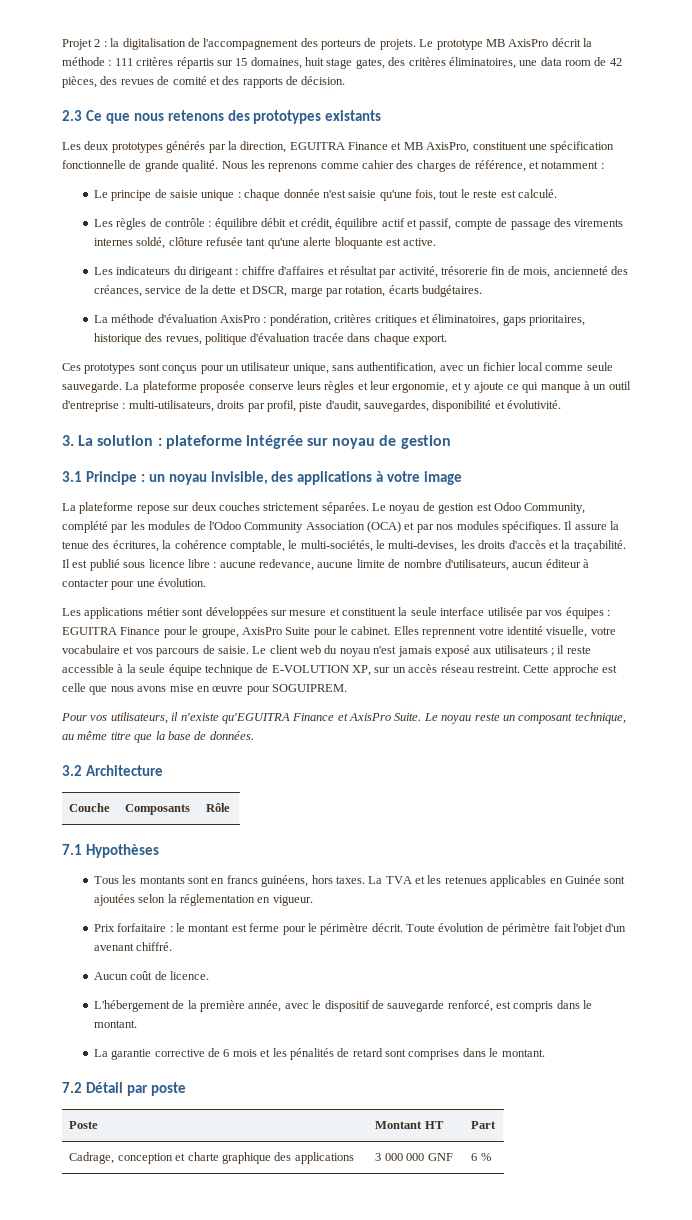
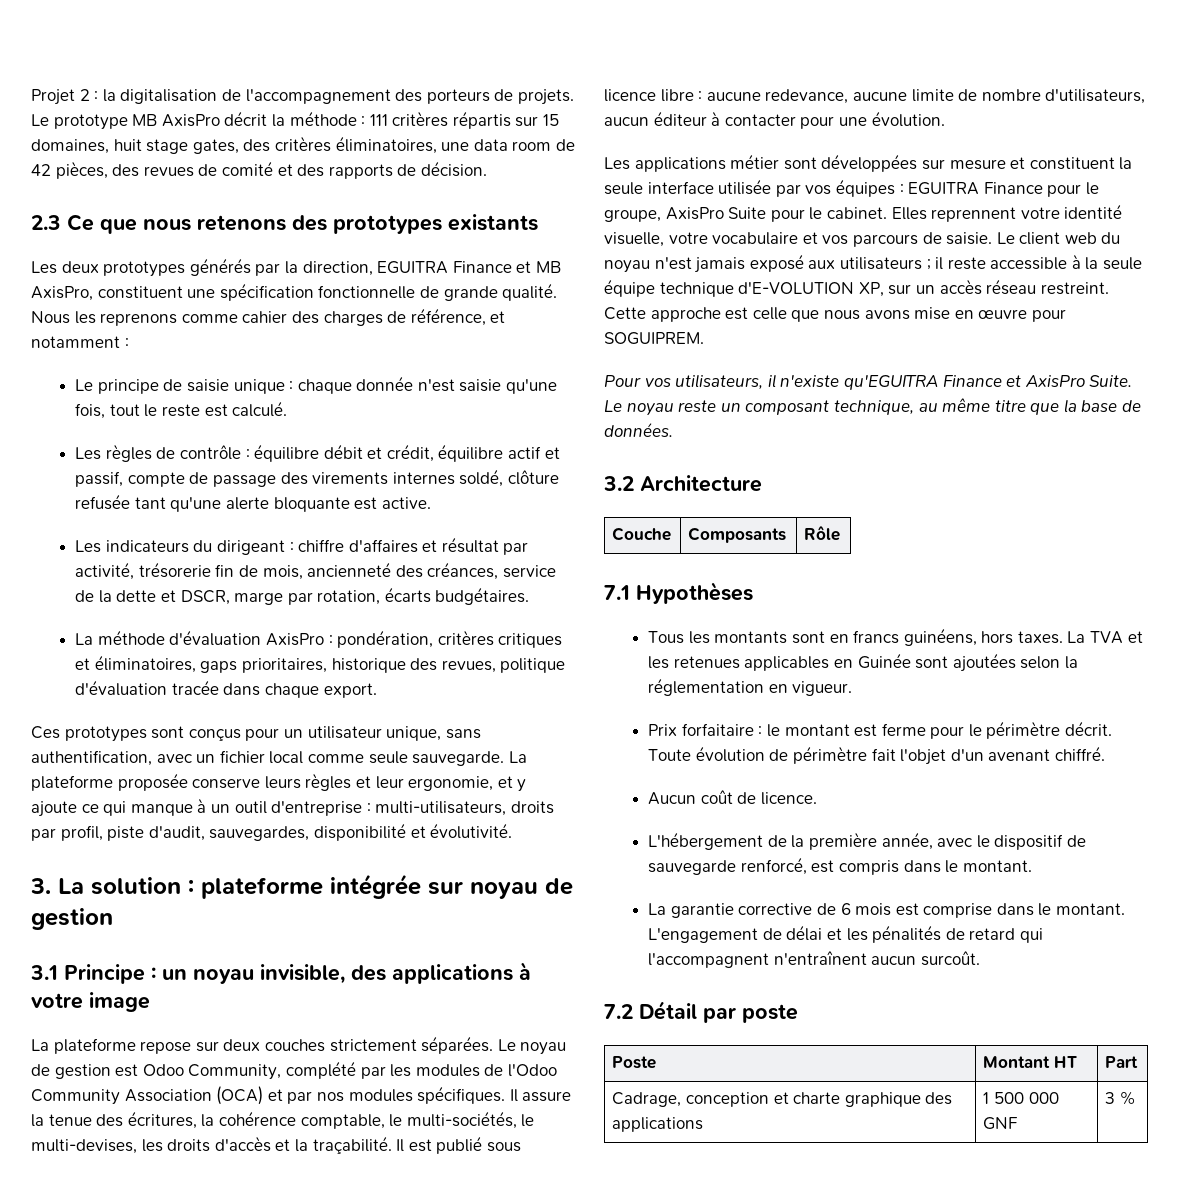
- Le client web du noyau n'est jamais exposé aux utilisateurs ; il reste accessible à la seule équipe technique de E-VOLUTION XP, sur un accès réseau restreint.
+ Le client web du noyau n'est jamais exposé aux utilisateurs ; il reste accessible à la seule équipe technique d'E-VOLUTION XP, sur un accès réseau restreint.
- La garantie corrective de 6 mois et les pénalités de retard sont comprises dans le montant.
+ La garantie corrective de 6 mois est comprise dans le montant. L'engagement de délai et les pénalités de retard qui l'accompagnent n'entraînent aucun surcoût.
- Cadrage, conception et charte graphique des applications | 3 000 000 GNF | 6 %
+ Cadrage, conception et charte graphique des applications | 1 500 000 GNF | 3 %

